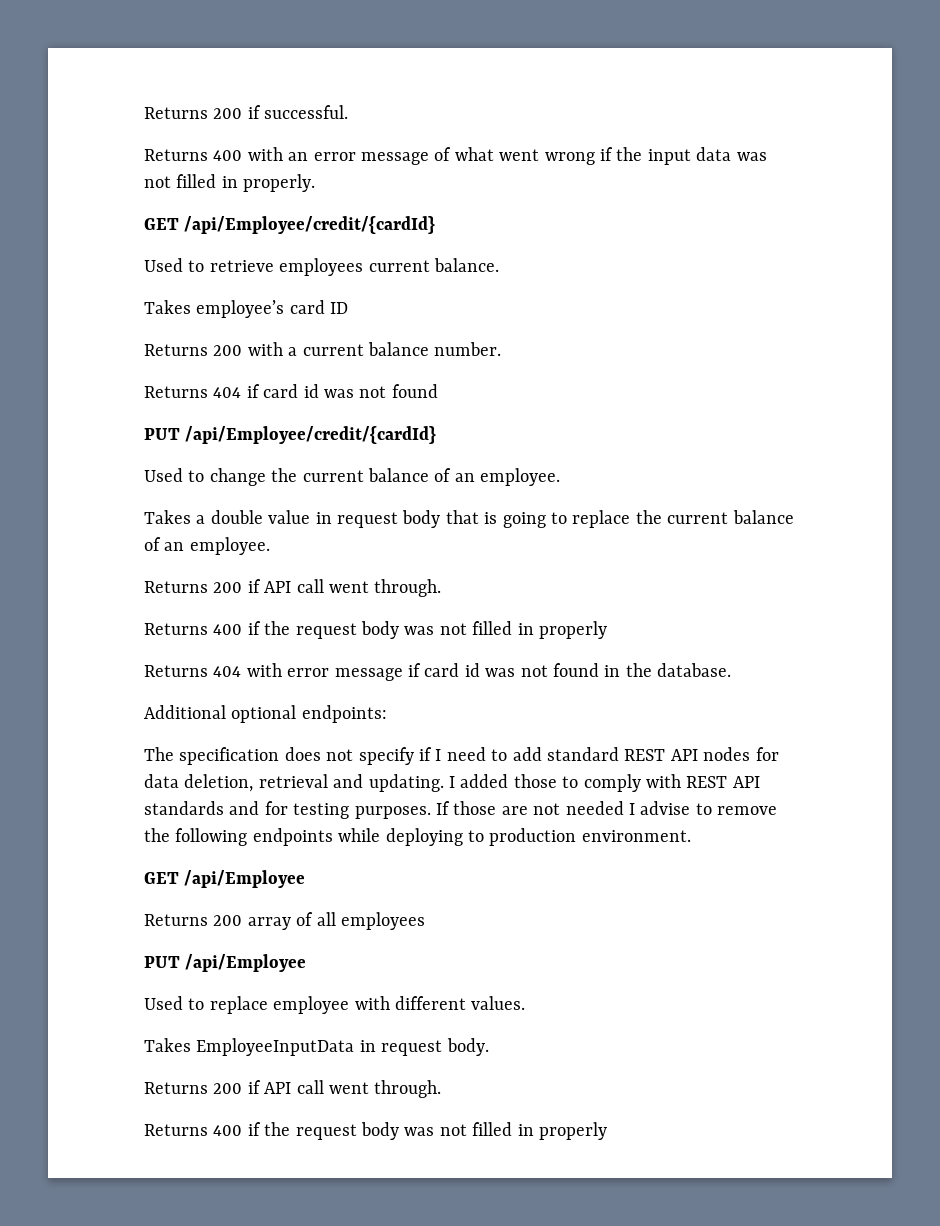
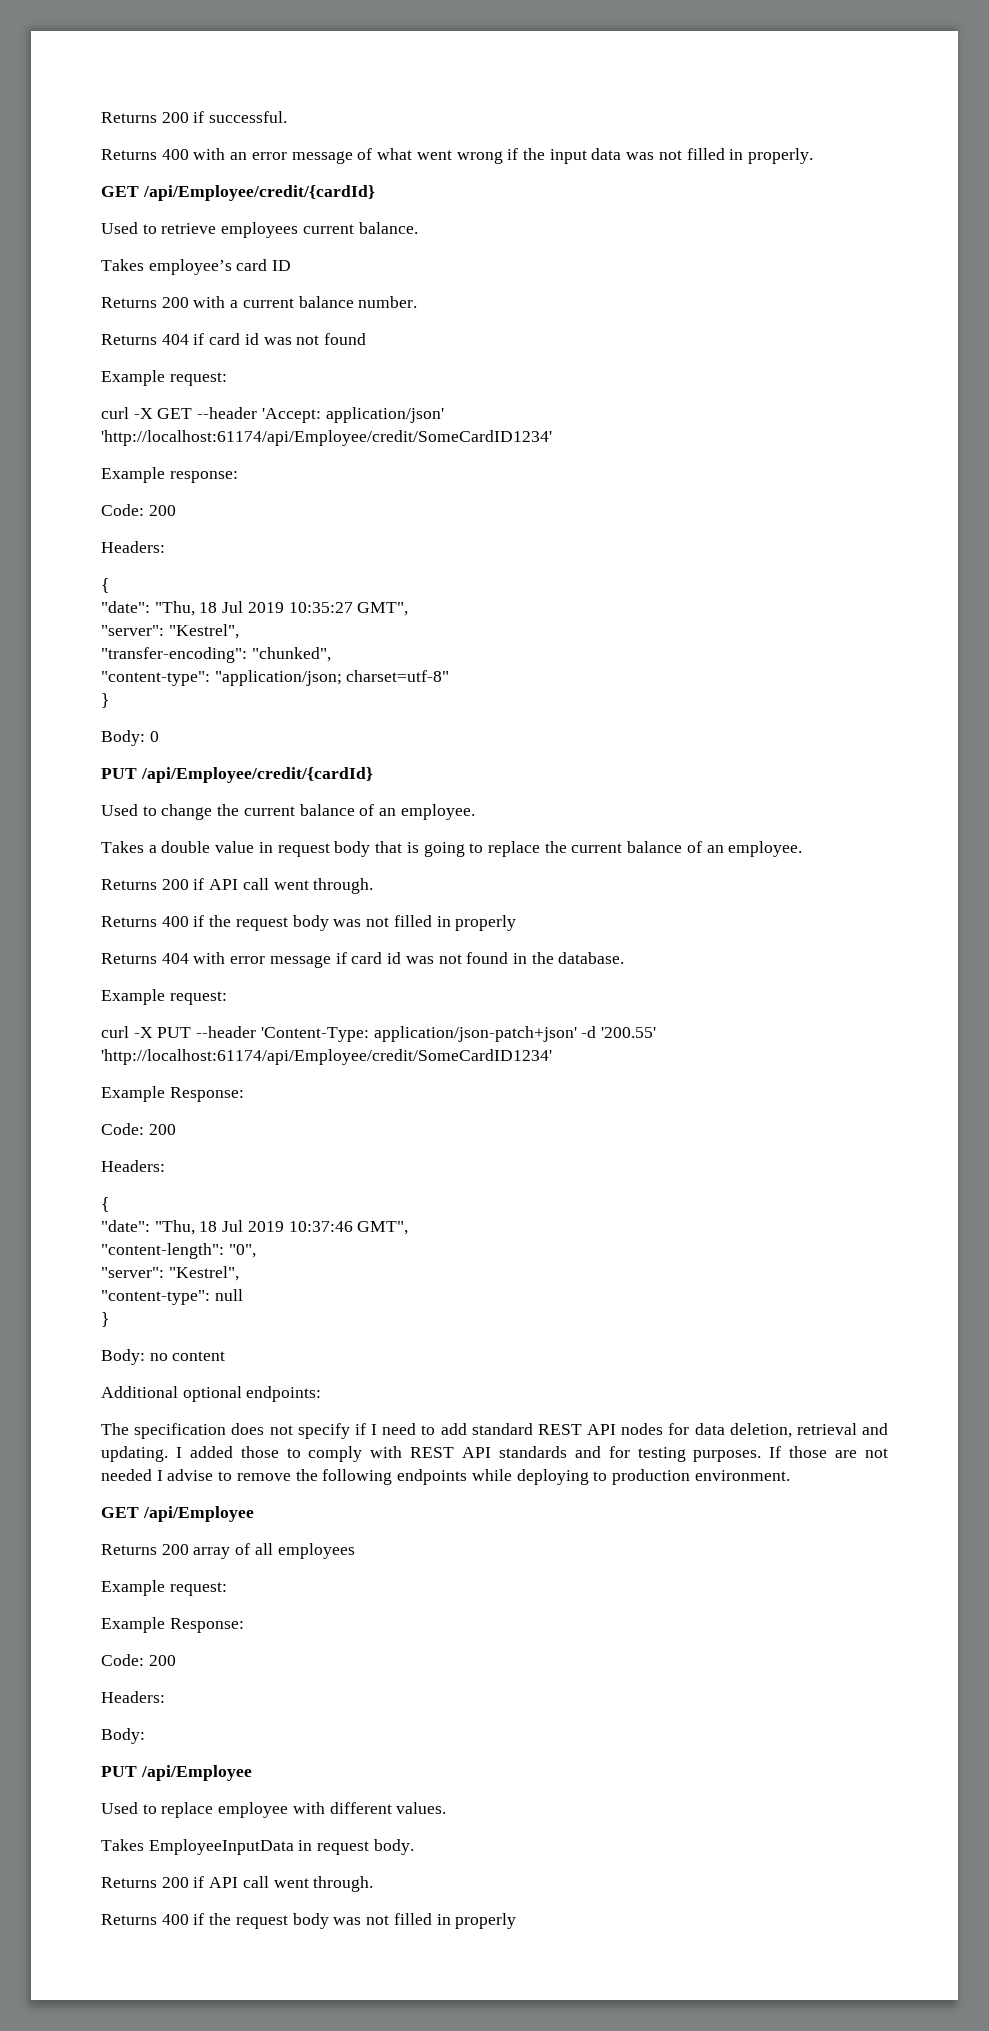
  Returns 404 if card id was not found
+ Example request:
+ curl -X GET --header 'Accept: application/json' 'http://localhost:61174/api/Employee/credit/SomeCardID1234'
+ Example response:
+ Code: 200
+ Headers:
+ {
+ "date": "Thu, 18 Jul 2019 10:35:27 GMT",
+ "server": "Kestrel",
+ "transfer-encoding": "chunked",
+ "content-type": "application/json; charset=utf-8"
+ }
+ Body: 0
  Returns 404 with error message if card id was not found in the database.
+ Example request:
+ curl -X PUT --header 'Content-Type: application/json-patch+json' -d '200.55' 'http://localhost:61174/api/Employee/credit/SomeCardID1234'
+ Example Response:
+ Code: 200
+ Headers:
+ {
+ "date": "Thu, 18 Jul 2019 10:37:46 GMT",
+ "content-length": "0",
+ "server": "Kestrel",
+ "content-type": null
+ }
+ Body: no content
  Returns 200 array of all employees
+ Example request:
+ Example Response:
+ Code: 200
+ Headers:
+ Body:

